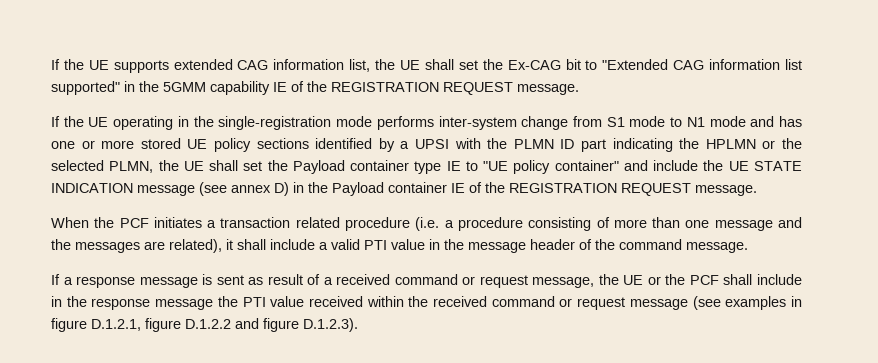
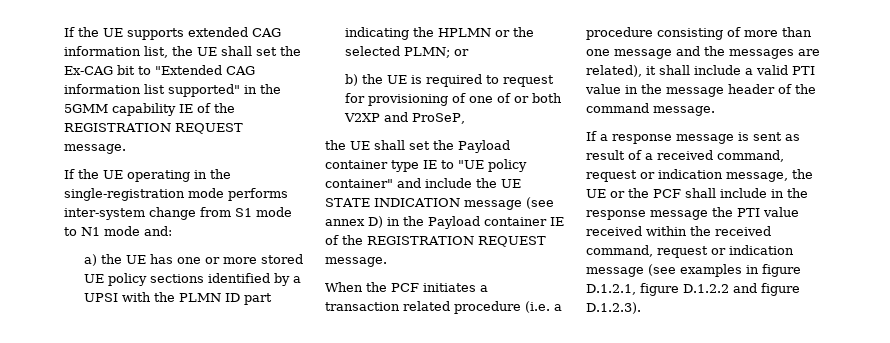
- If the UE operating in the single-registration mode performs inter-system change from S1 mode to N1 mode and has one or more stored UE policy sections identified by a UPSI with the PLMN ID part indicating the HPLMN or the selected PLMN, the UE shall set the Payload container type IE to "UE policy container" and include the UE STATE INDICATION message (see annex D) in the Payload container IE of the REGISTRATION REQUEST message.
+ If the UE operating in the single-registration mode performs inter-system change from S1 mode to N1 mode and:
+ a) the UE has one or more stored UE policy sections identified by a UPSI with the PLMN ID part indicating the HPLMN or the selected PLMN; or
+ b) the UE is required to request for provisioning of one of or both V2XP and ProSeP,
+ the UE shall set the Payload container type IE to "UE policy container" and include the UE STATE INDICATION message (see annex D) in the Payload container IE of the REGISTRATION REQUEST message.
- If a response message is sent as result of a received command or request message, the UE or the PCF shall include in the response message the PTI value received within the received command or request message (see examples in figure D.1.2.1, figure D.1.2.2 and figure D.1.2.3).
+ If a response message is sent as result of a received command, request or indication message, the UE or the PCF shall include in the response message the PTI value received within the received command, request or indication message (see examples in figure D.1.2.1, figure D.1.2.2 and figure D.1.2.3).

